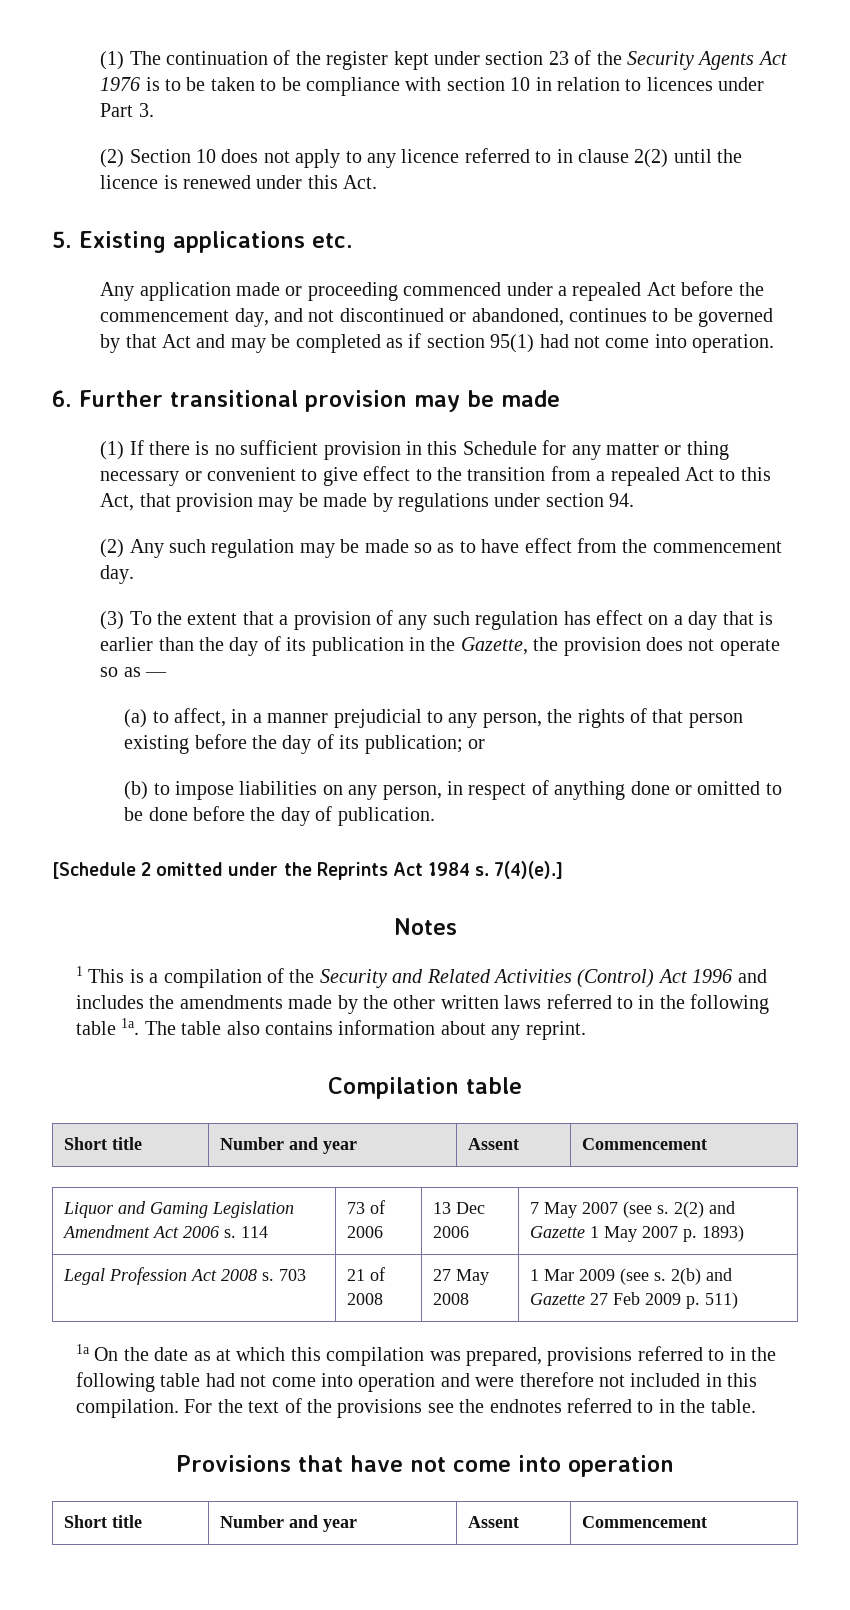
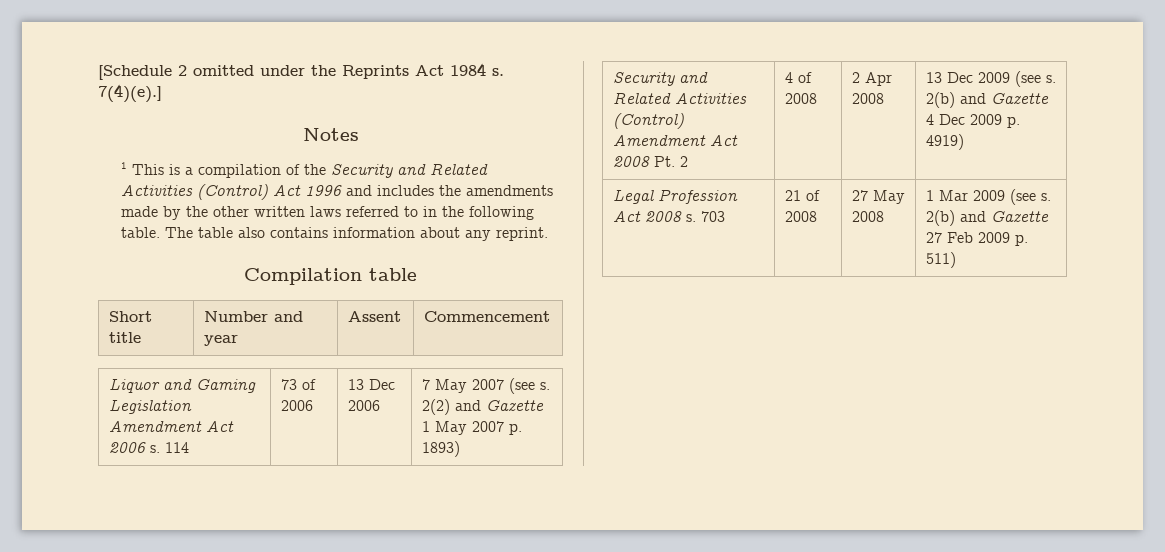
- (1) The continuation of the register kept under section 23 of the Security Agents Act 1976 is to be taken to be compliance with section 10 in relation to licences under Part 3.
- (2) Section 10 does not apply to any licence referred to in clause 2(2) until the licence is renewed under this Act.
- 5. Existing applications etc.
- Any application made or proceeding commenced under a repealed Act before the commencement day, and not discontinued or abandoned, continues to be governed by that Act and may be completed as if section 95(1) had not come into operation.
- 6. Further transitional provision may be made
- (1) If there is no sufficient provision in this Schedule for any matter or thing necessary or convenient to give effect to the transition from a repealed Act to this Act, that provision may be made by regulations under section 94.
- (2) Any such regulation may be made so as to have effect from the commencement day.
- (3) To the extent that a provision of any such regulation has effect on a day that is earlier than the day of its publication in the Gazette, the provision does not operate so as —
- (a) to affect, in a manner prejudicial to any person, the rights of that person existing before the day of its publication; or
- (b) to impose liabilities on any person, in respect of anything done or omitted to be done before the day of publication.
- 1 This is a compilation of the Security and Related Activities (Control) Act 1996 and includes the amendments made by the other written laws referred to in the following table 1a.
+ 1 This is a compilation of the Security and Related Activities (Control) Act 1996 and includes the amendments made by the other written laws referred to in the following table.
+ Security and Related Activities (Control) Amendment Act 2008 Pt. 2 | 4 of 2008 | 2 Apr 2008 | 13 Dec 2009 (see s. 2(b) and Gazette 4 Dec 2009 p. 4919)
- 1a On the date as at which this compilation was prepared, provisions referred to in the following table had not come into operation and were therefore not included in this compilation. For the text of the provisions see the endnotes referred to in the table.
- Provisions that have not come into operation
- Short title | Number and year | Assent | Commencement

